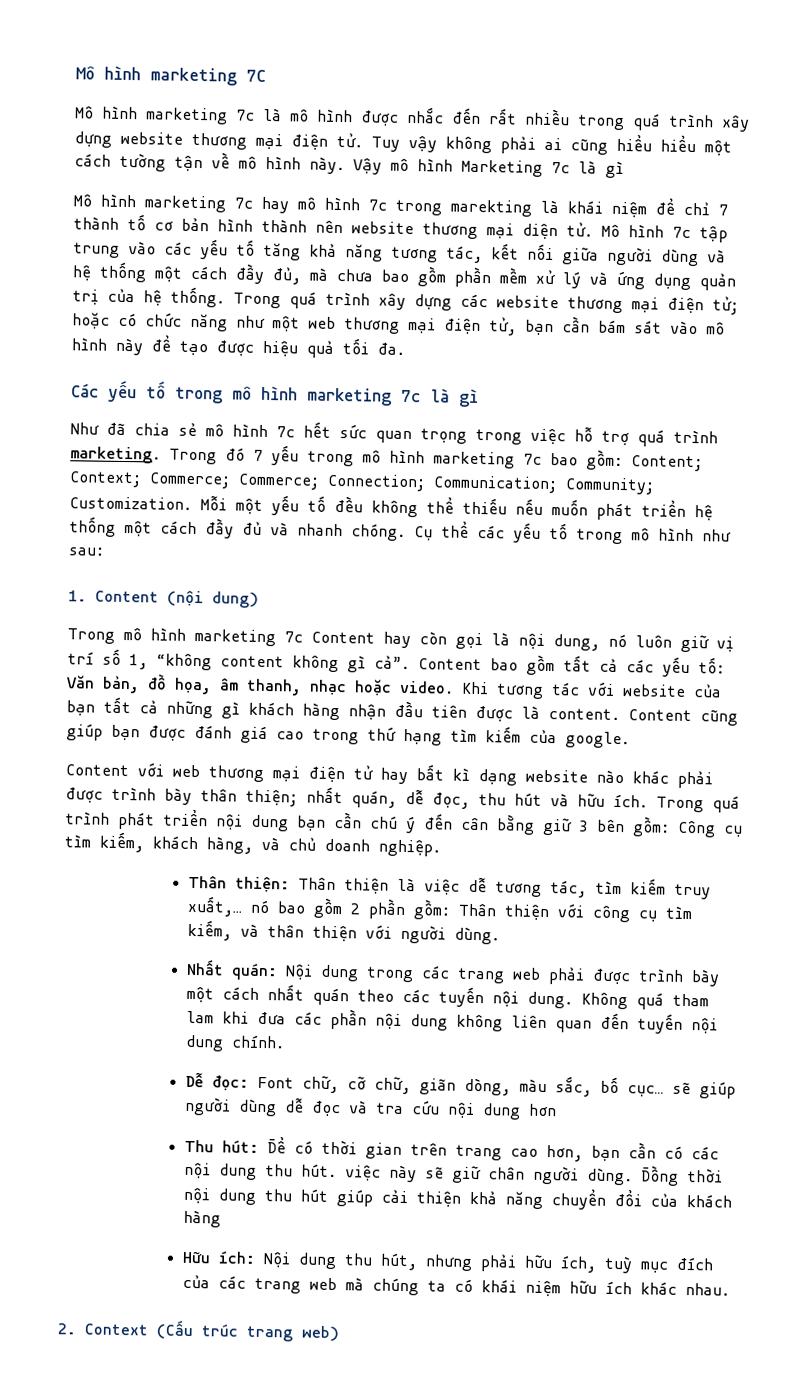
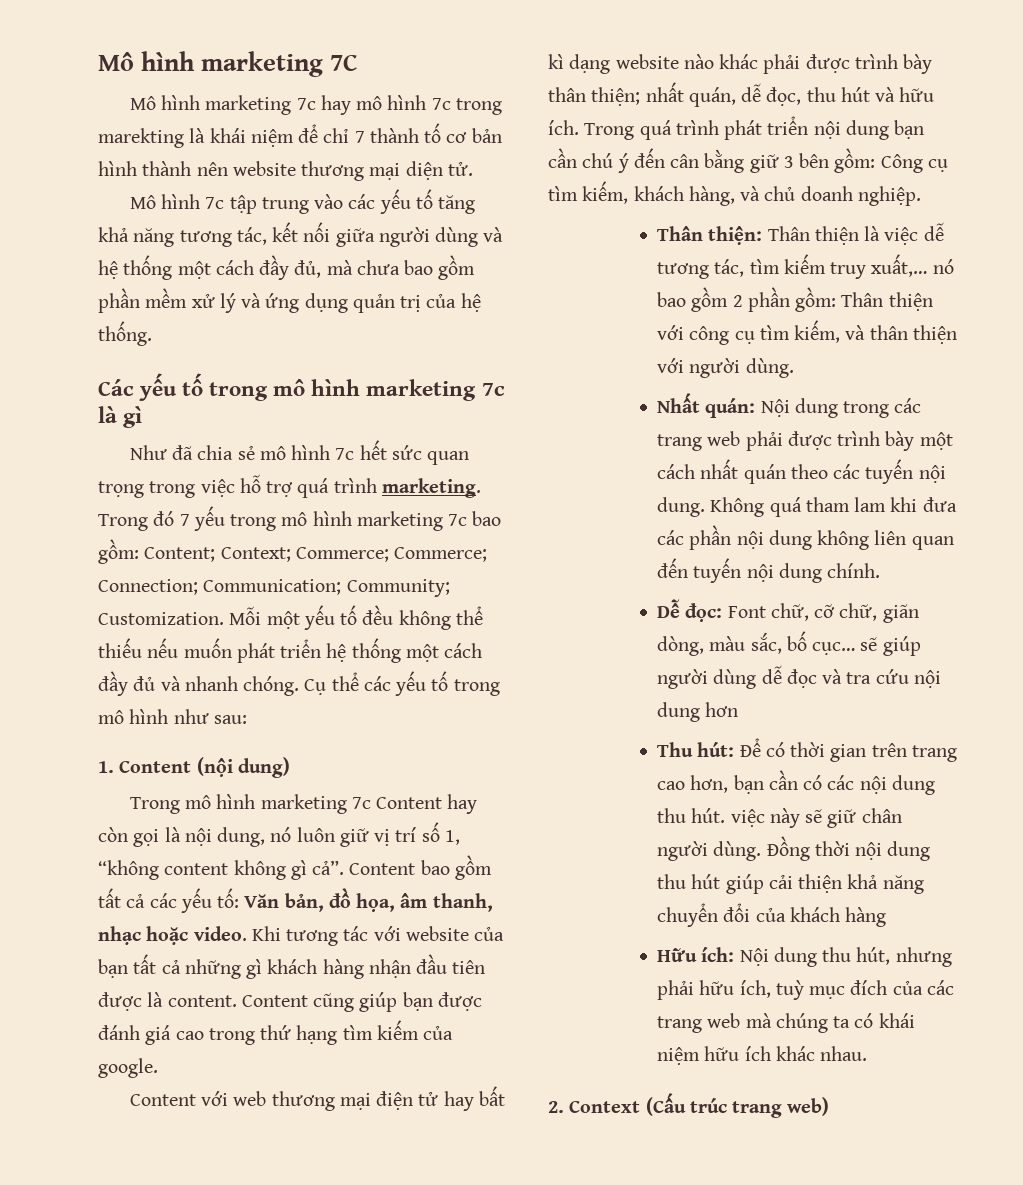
- Mô hình marketing 7c là mô hình được nhắc đến rất nhiều trong quá trình xây dựng website thương mại điện tử. Tuy vậy không phải ai cũng hiểu hiểu một cách tường tận về mô hình này. Vậy mô hình Marketing 7c là gì
- Mô hình marketing 7c hay mô hình 7c trong marekting là khái niệm để chỉ 7 thành tố cơ bản hình thành nên website thương mại diện tử. Mô hình 7c tập trung vào các yếu tố tăng khả năng tương tác, kết nối giữa người dùng và hệ thống một cách đầy đủ, mà chưa bao gồm phần mềm xử lý và ứng dụng quản trị của hệ thống. Trong quá trình xây dựng các website thương mại điện tử; hoặc có chức năng như một web thương mại điện tử, bạn cần bám sát vào mô hình này để tạo được hiệu quả tối đa.
+ Mô hình marketing 7c hay mô hình 7c trong marekting là khái niệm để chỉ 7 thành tố cơ bản hình thành nên website thương mại diện tử.
+ Mô hình 7c tập trung vào các yếu tố tăng khả năng tương tác, kết nối giữa người dùng và hệ thống một cách đầy đủ, mà chưa bao gồm phần mềm xử lý và ứng dụng quản trị của hệ thống.

